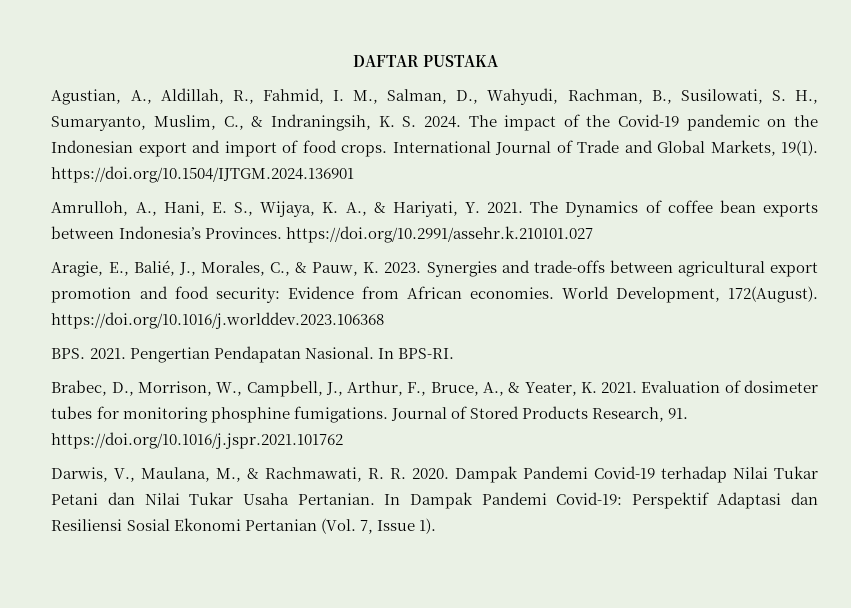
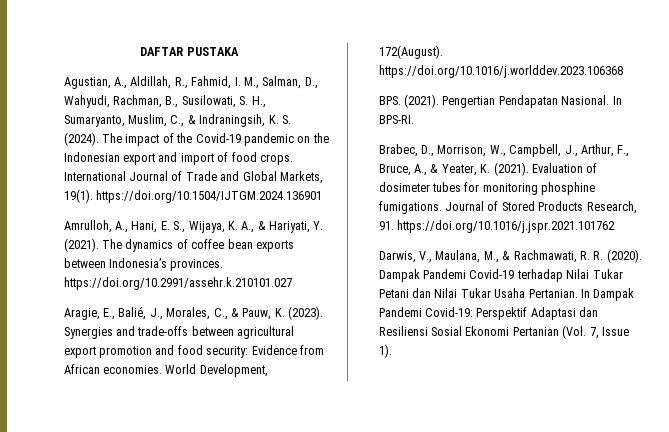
- Agustian, A., Aldillah, R., Fahmid, I. M., Salman, D., Wahyudi, Rachman, B., Susilowati, S. H., Sumaryanto, Muslim, C., & Indraningsih, K. S. 2024.
+ Agustian, A., Aldillah, R., Fahmid, I. M., Salman, D., Wahyudi, Rachman, B., Susilowati, S. H., Sumaryanto, Muslim, C., & Indraningsih, K. S. (2024).
- Amrulloh, A., Hani, E. S., Wijaya, K. A., & Hariyati, Y. 2021. The Dynamics of coffee bean exports between Indonesia’s Provinces. https://doi.org/10.2991/assehr.k.210101.027
+ Amrulloh, A., Hani, E. S., Wijaya, K. A., & Hariyati, Y. (2021). The dynamics of coffee bean exports between Indonesia’s provinces. https://doi.org/10.2991/assehr.k.210101.027
- Aragie, E., Balié, J., Morales, C., & Pauw, K. 2023.
+ Aragie, E., Balié, J., Morales, C., & Pauw, K. (2023).
- BPS. 2021.
+ BPS. (2021).
- Brabec, D., Morrison, W., Campbell, J., Arthur, F., Bruce, A., & Yeater, K. 2021.
+ Brabec, D., Morrison, W., Campbell, J., Arthur, F., Bruce, A., & Yeater, K. (2021).
- Darwis, V., Maulana, M., & Rachmawati, R. R. 2020.
+ Darwis, V., Maulana, M., & Rachmawati, R. R. (2020).

